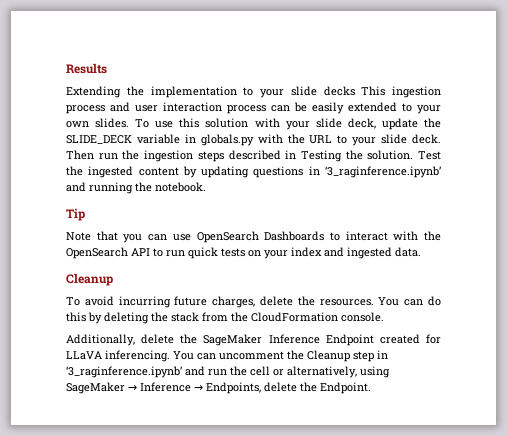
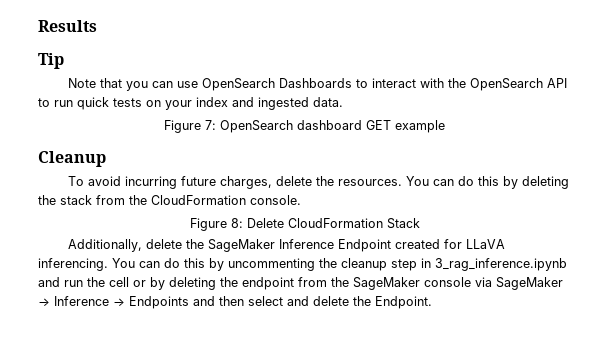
- Extending the implementation to your slide decks This ingestion process and user interaction process can be easily extended to your own slides. To use this solution with your slide deck, update the SLIDE_DECK variable in globals.py with the URL to your slide deck. Then run the ingestion steps described in Testing the solution. Test the ingested content by updating questions in ‘3_raginference.ipynb’ and running the notebook.
+ Figure 7: OpenSearch dashboard GET example
+ Figure 8: Delete CloudFormation Stack
- You can uncomment the Cleanup step in ‘3_raginference.ipynb’ and run the cell or alternatively, using SageMaker → Inference → Endpoints, delete the Endpoint.
+ You can do this by uncommenting the cleanup step in 3_rag_inference.ipynb and run the cell or by deleting the endpoint from the SageMaker console via SageMaker → Inference → Endpoints and then select and delete the Endpoint.

